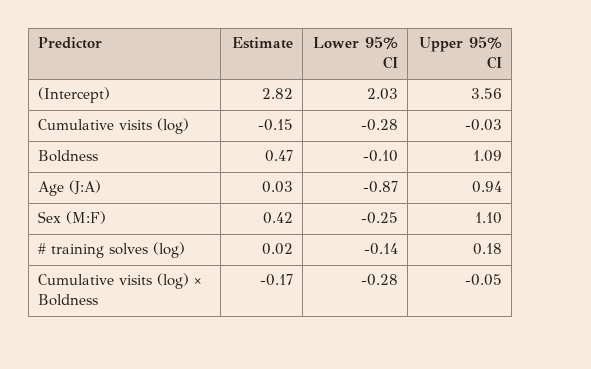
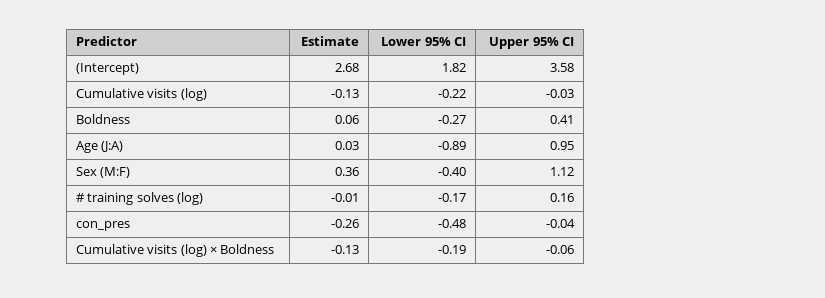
- (Intercept) | 2.82 | 2.03 | 3.56
+ (Intercept) | 2.68 | 1.82 | 3.58
- Cumulative visits (log) | -0.15 | -0.28 | -0.03
+ Cumulative visits (log) | -0.13 | -0.22 | -0.03
- Boldness | 0.47 | -0.10 | 1.09
+ Boldness | 0.06 | -0.27 | 0.41
- Age (J:A) | 0.03 | -0.87 | 0.94
+ Age (J:A) | 0.03 | -0.89 | 0.95
- Sex (M:F) | 0.42 | -0.25 | 1.10
+ Sex (M:F) | 0.36 | -0.40 | 1.12
- # training solves (log) | 0.02 | -0.14 | 0.18
+ # training solves (log) | -0.01 | -0.17 | 0.16
+ con_pres | -0.26 | -0.48 | -0.04
- Cumulative visits (log) × Boldness | -0.17 | -0.28 | -0.05
+ Cumulative visits (log) × Boldness | -0.13 | -0.19 | -0.06

